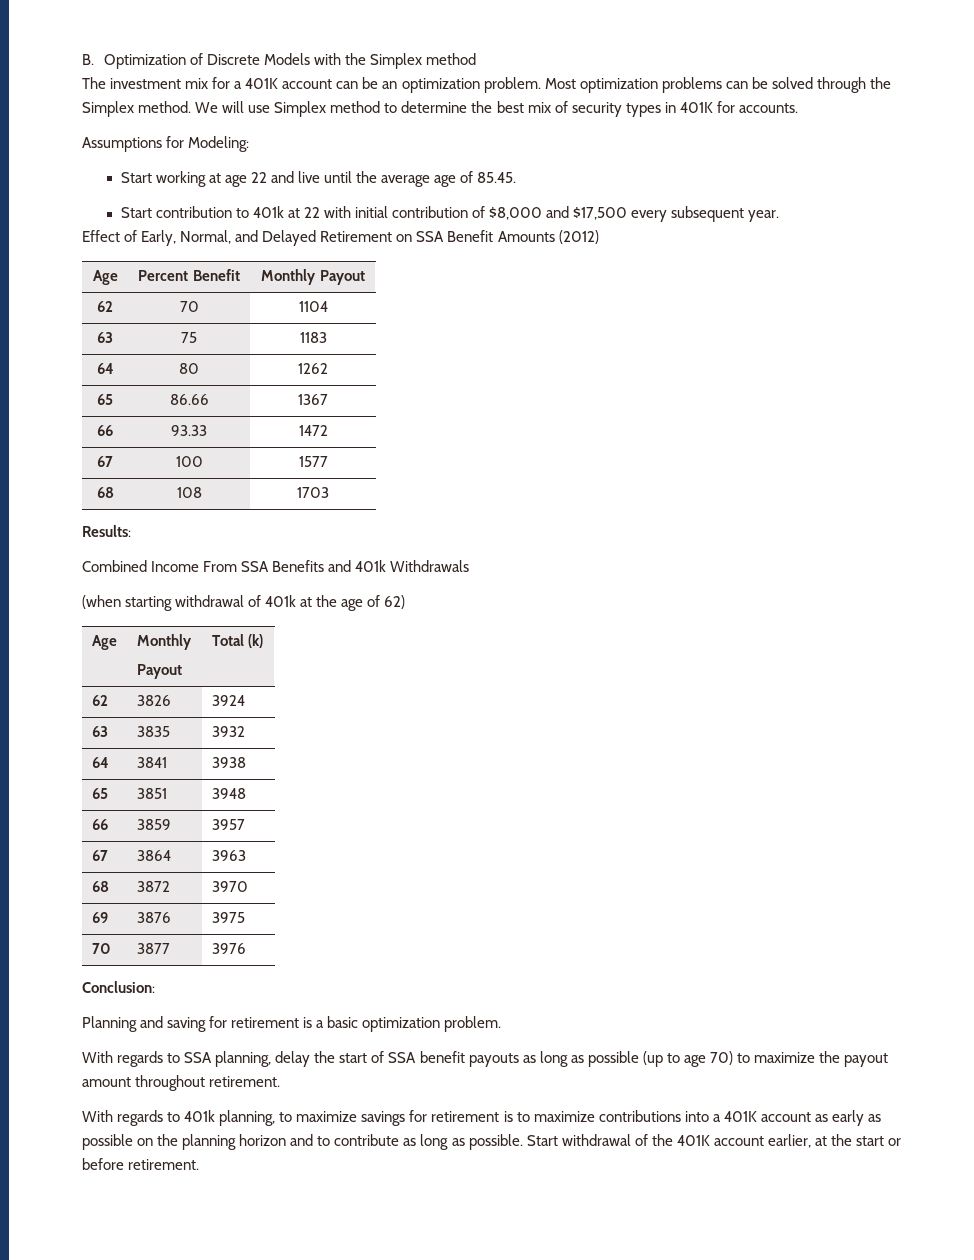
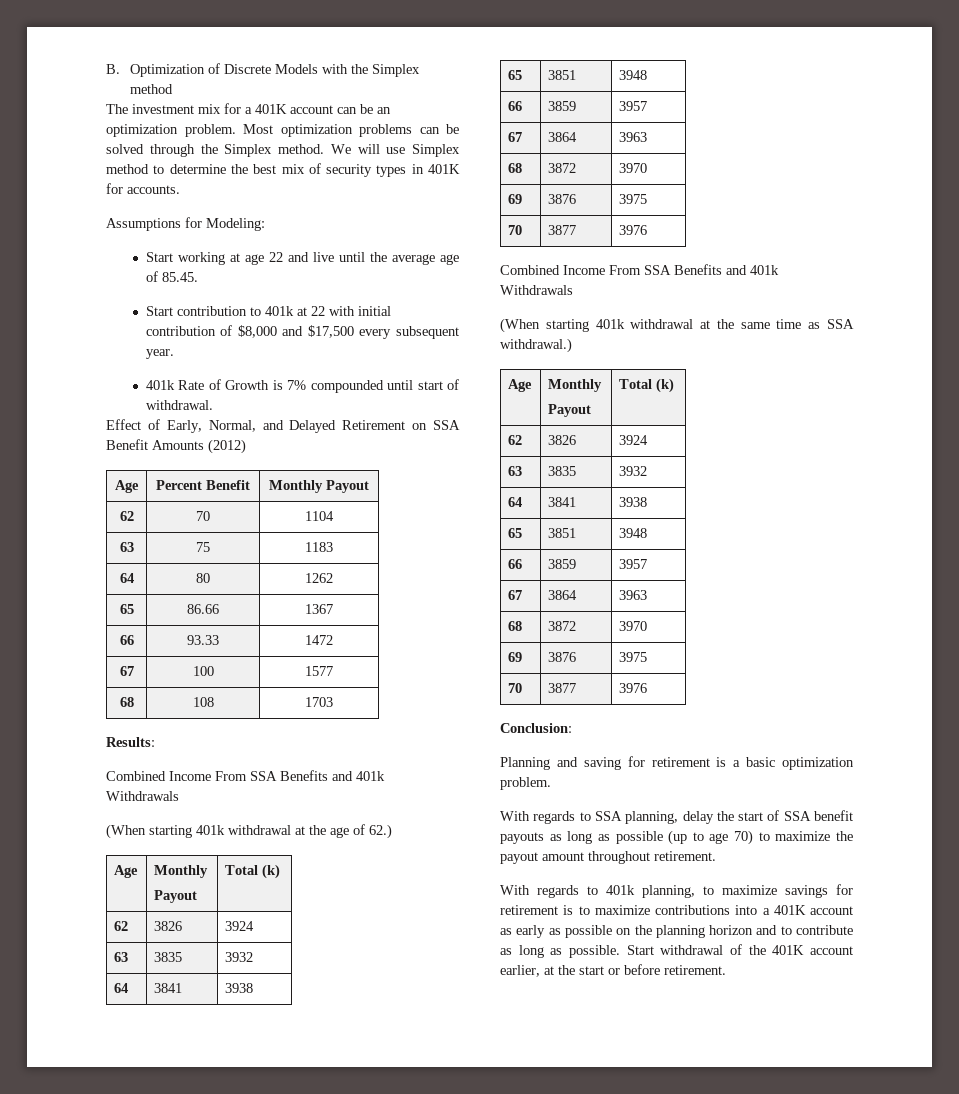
+ 401k Rate of Growth is 7% compounded until start of withdrawal.
- (when starting withdrawal of 401k at the age of 62)
+ (When starting 401k withdrawal at the age of 62.)
+ Age | Monthly
+ Payout | Total (k)
+ 62 | 3826 | 3924
+ 63 | 3835 | 3932
+ 64 | 3841 | 3938
+ 65 | 3851 | 3948
+ 66 | 3859 | 3957
+ 67 | 3864 | 3963
+ 68 | 3872 | 3970
+ 69 | 3876 | 3975
+ 70 | 3877 | 3976
+ Combined Income From SSA Benefits and 401k Withdrawals
+ (When starting 401k withdrawal at the same time as SSA withdrawal.)

